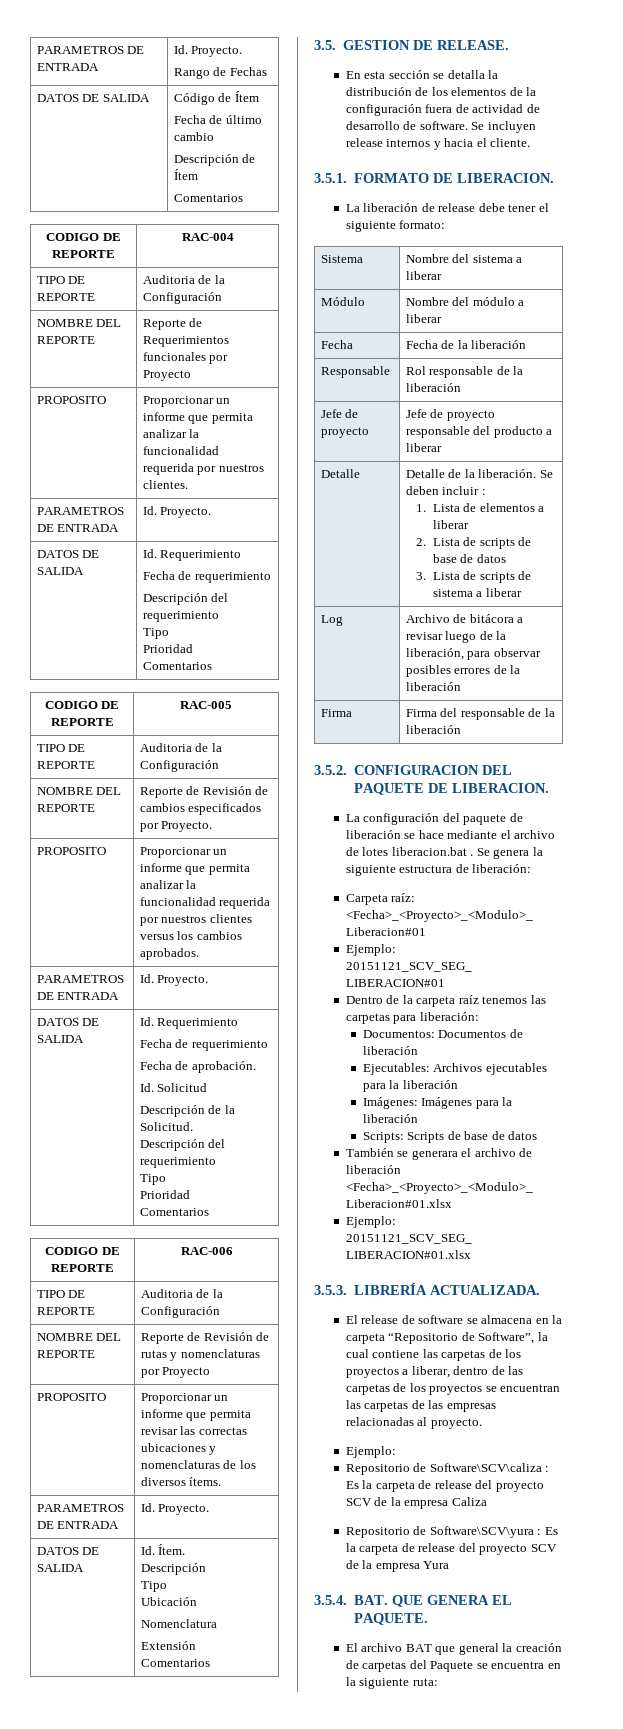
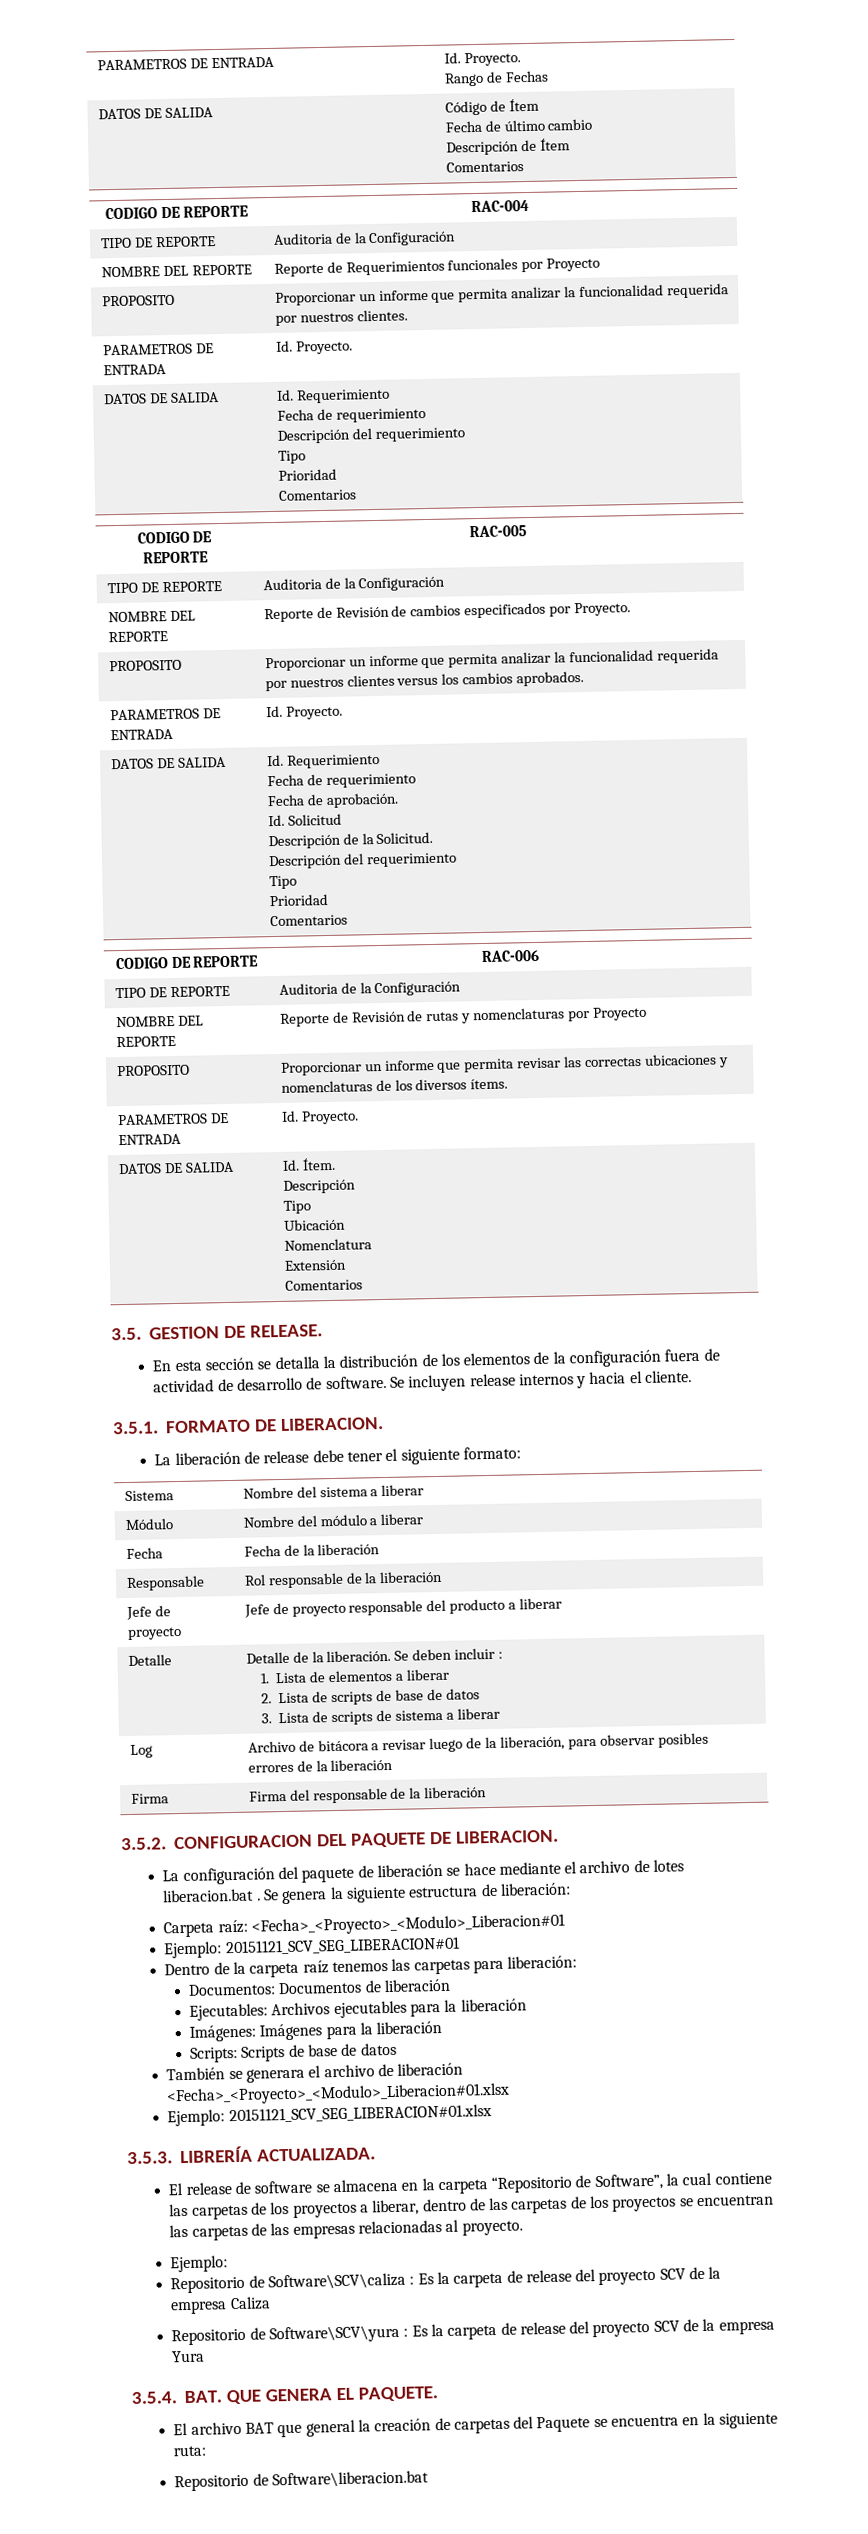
+ Repositorio de Software\liberacion.bat

